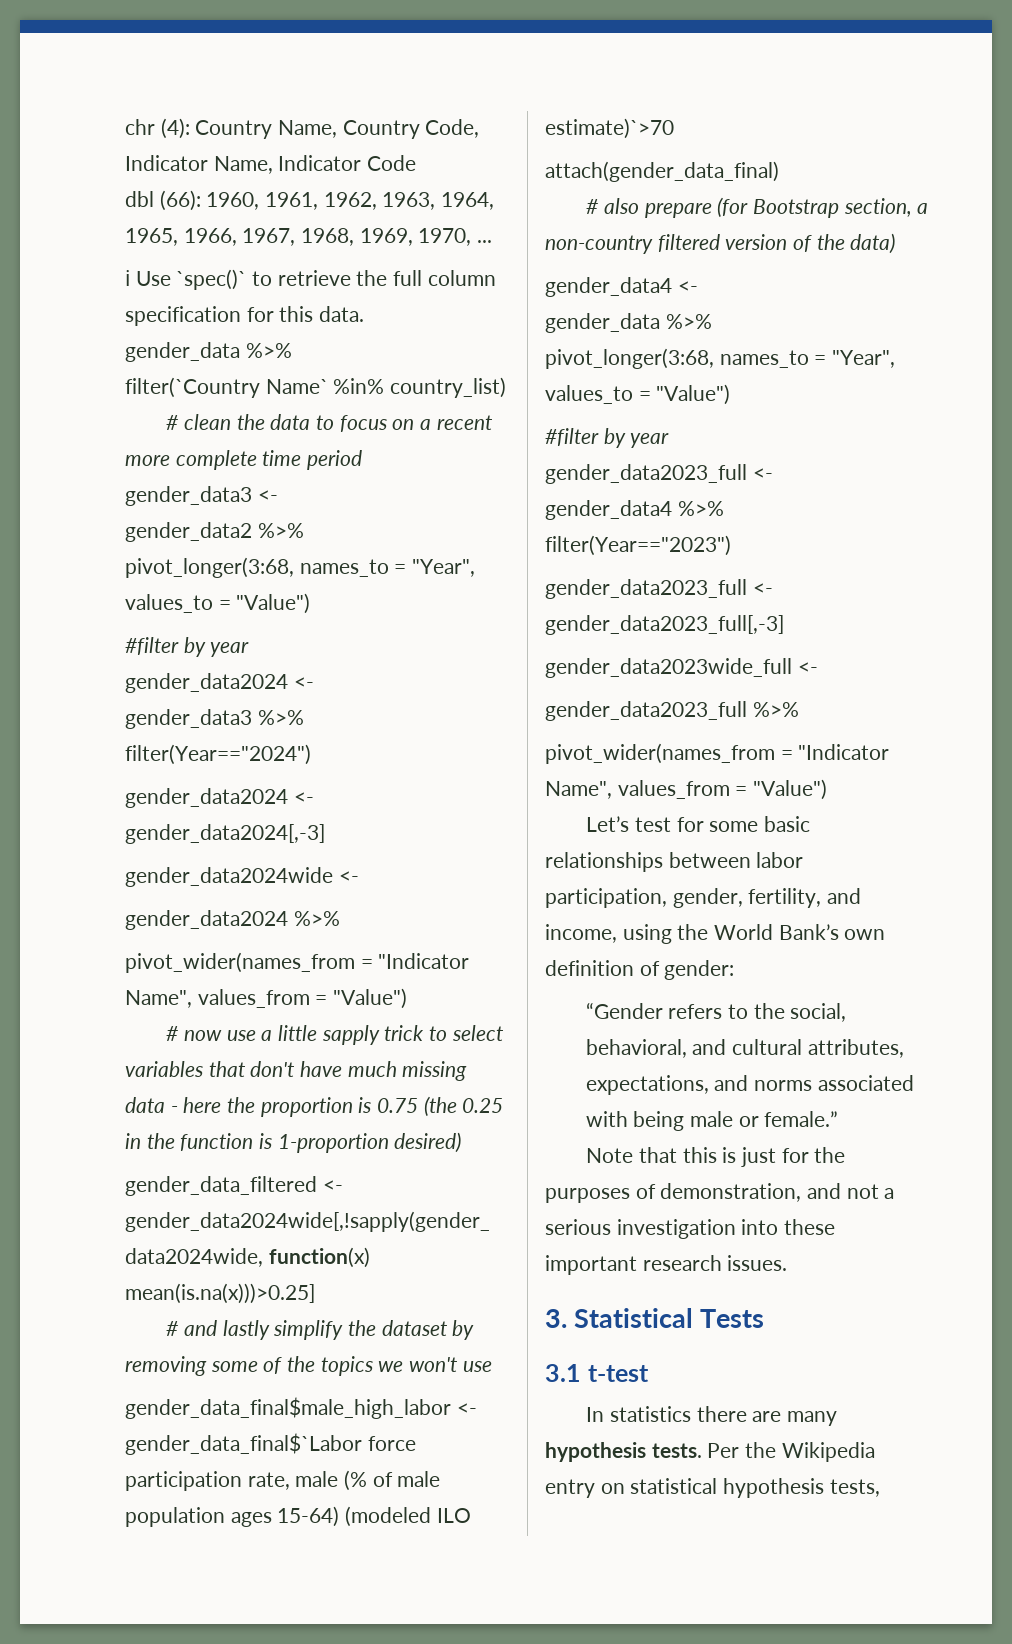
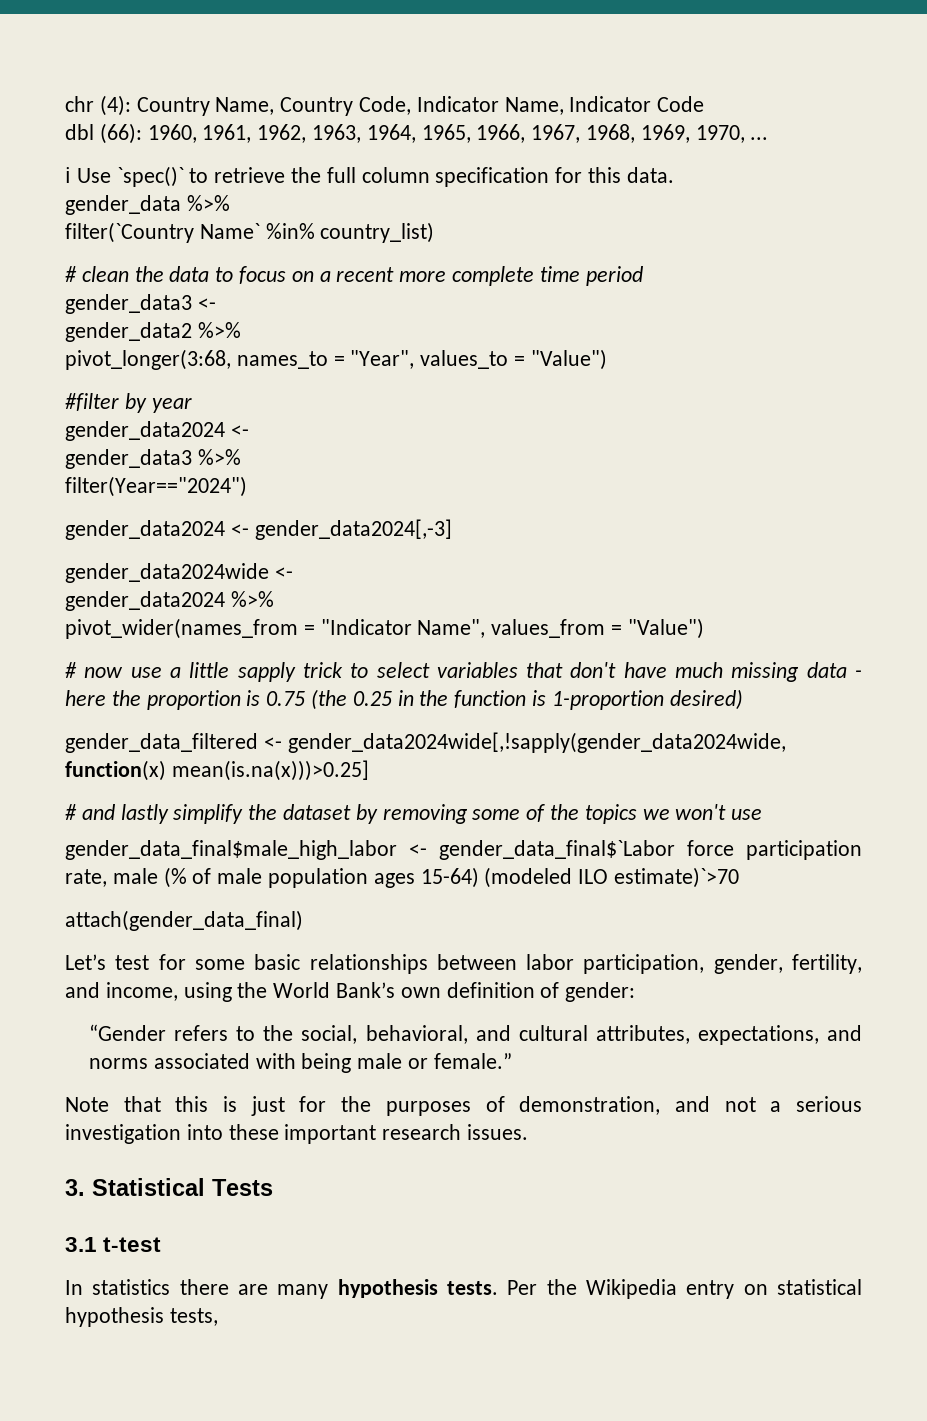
- # also prepare (for Bootstrap section, a non-country filtered version of the data)
- gender_data4 <-
- gender_data %>%
- pivot_longer(3:68, names_to = "Year", values_to = "Value")
- #filter by year
- gender_data2023_full <-
- gender_data4 %>%
- filter(Year=="2023")
- gender_data2023_full <- gender_data2023_full[,-3]
- gender_data2023wide_full <-
- gender_data2023_full %>%
- pivot_wider(names_from = "Indicator Name", values_from = "Value")

